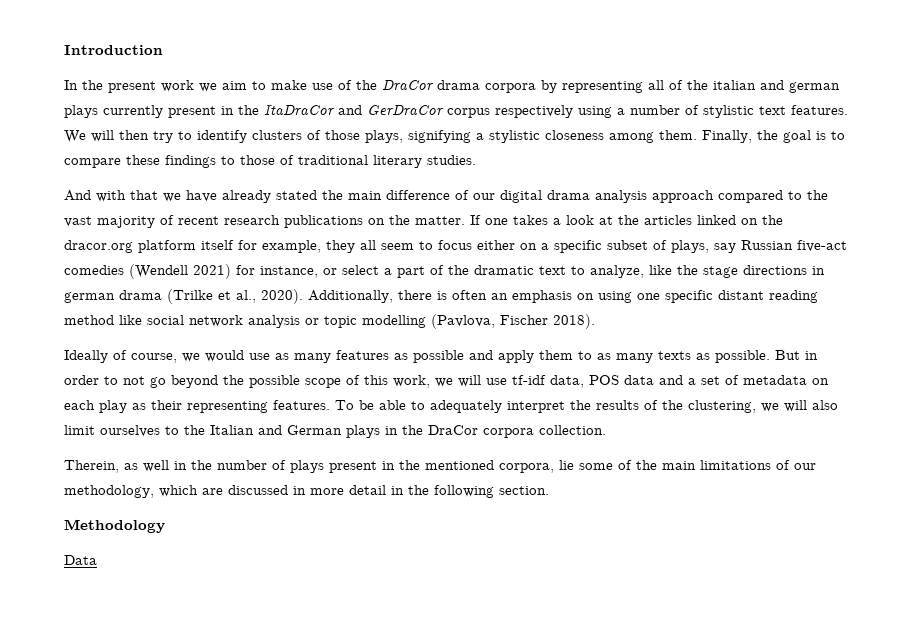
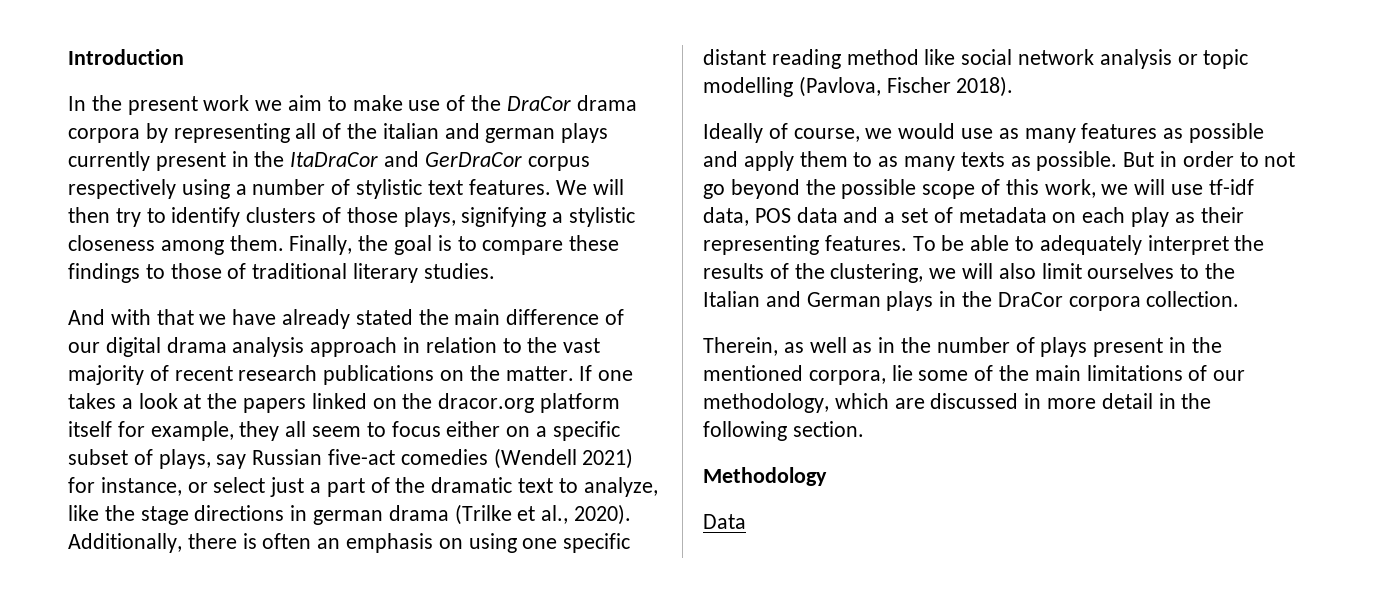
- And with that we have already stated the main difference of our digital drama analysis approach compared to the vast majority of recent research publications on the matter.
+ And with that we have already stated the main difference of our digital drama analysis approach in relation to the vast majority of recent research publications on the matter.
- If one takes a look at the articles linked on the dracor.org platform itself for example, they all seem to focus either on a specific subset of plays, say Russian five-act comedies (Wendell 2021) for instance, or select a part of the dramatic text to analyze, like the stage directions in german drama (Trilke et al., 2020).
+ If one takes a look at the papers linked on the dracor.org platform itself for example, they all seem to focus either on a specific subset of plays, say Russian five-act comedies (Wendell 2021) for instance, or select just a part of the dramatic text to analyze, like the stage directions in german drama (Trilke et al., 2020).
- Therein, as well in the number of plays present in the mentioned corpora, lie some of the main limitations of our methodology, which are discussed in more detail in the following section.
+ Therein, as well as in the number of plays present in the mentioned corpora, lie some of the main limitations of our methodology, which are discussed in more detail in the following section.

